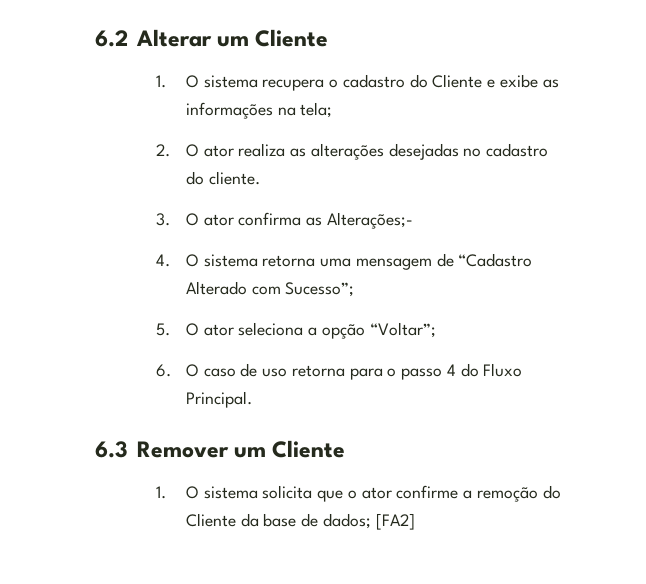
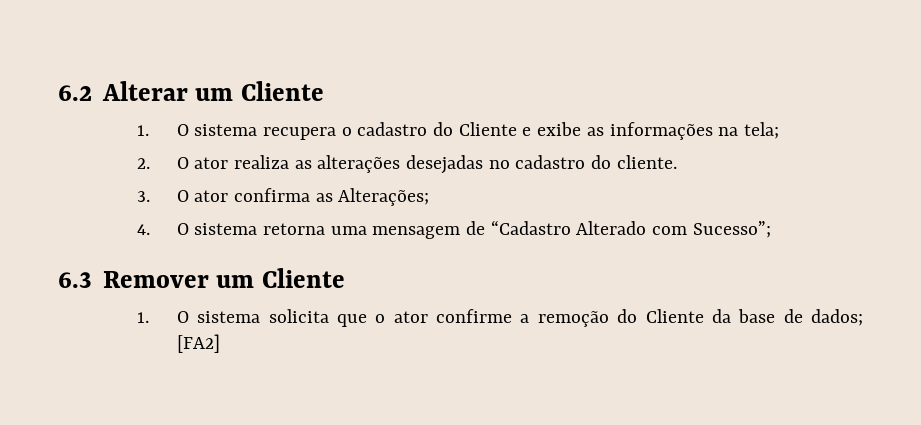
- 3. O ator confirma as Alterações;-
+ 3. O ator confirma as Alterações;
- 5. O ator seleciona a opção “Voltar”;
- 6. O caso de uso retorna para o passo 4 do Fluxo Principal.

